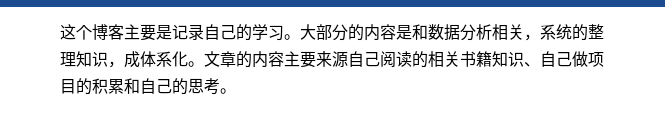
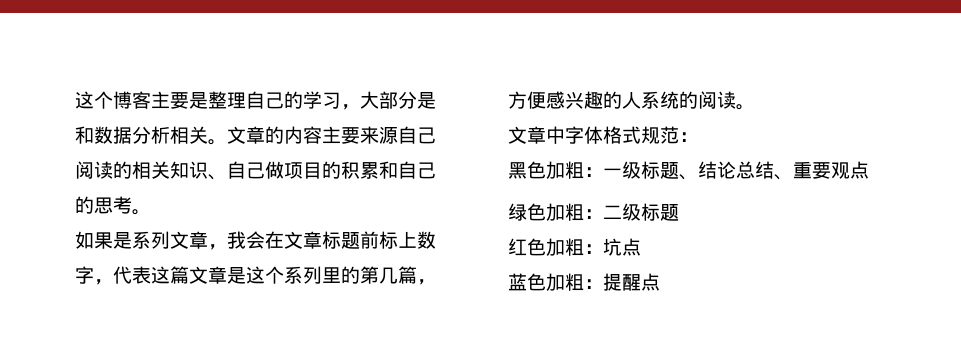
- 这个博客主要是记录自己的学习。大部分的内容是和数据分析相关，系统的整理知识，成体系化。
+ 这个博客主要是整理自己的学习，大部分是和数据分析相关。
- 文章的内容主要来源自己阅读的相关书籍知识、自己做项目的积累和自己的思考。
+ 文章的内容主要来源自己阅读的相关知识、自己做项目的积累和自己的思考。
+ 如果是系列文章，我会在文章标题前标上数字，代表这篇文章是这个系列里的第几篇，方便感兴趣的人系统的阅读。
+ 文章中字体格式规范：
+ 黑色加粗：一级标题、结论总结、重要观点
+ 绿色加粗：二级标题
+ 红色加粗：坑点
+ 蓝色加粗：提醒点

